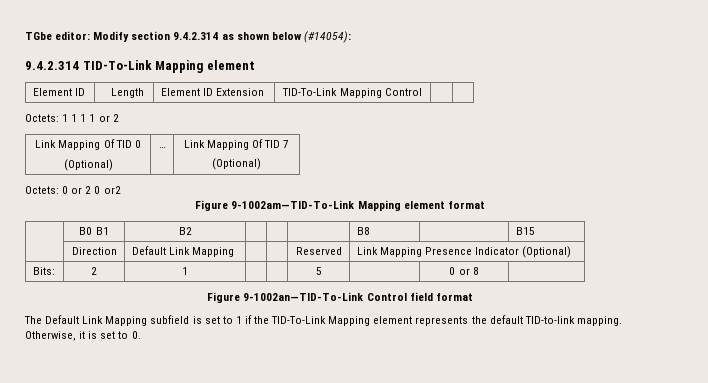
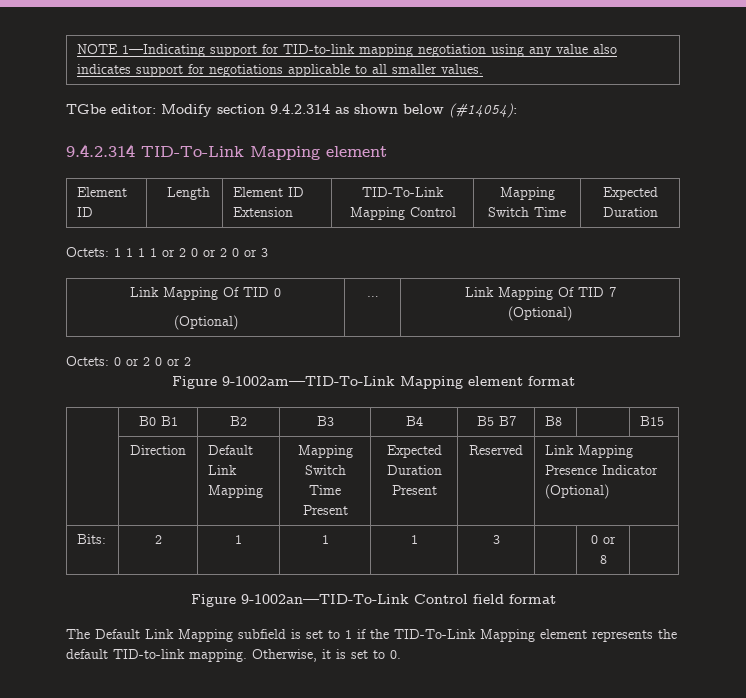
+ NOTE 1—Indicating support for TID-to-link mapping negotiation using any value also indicates support for negotiations applicable to all smaller values.
- Element ID | Length | Element ID Extension | TID-To-Link Mapping Control | |
+ Element ID | Length | Element ID Extension | TID-To-Link Mapping Control | Mapping Switch Time | Expected Duration
- Octets: 1 1 1 1 or 2
+ Octets: 1 1 1 1 or 2 0 or 2 0 or 3
- Octets: 0 or 2 0 or2
+ Octets: 0 or 2 0 or 2
- | B0 B1 | B2 | | | | B8 | | B15
+ | B0 B1 | B2 | B3 | B4 | B5 B7 | B8 | | B15
- | Direction | Default Link Mapping | | | Reserved | Link Mapping Presence Indicator (Optional)
+ | Direction | Default Link Mapping | Mapping Switch Time Present | Expected Duration Present | Reserved | Link Mapping Presence Indicator (Optional)
- Bits: | 2 | 1 | | | 5 | | 0 or 8 |
+ Bits: | 2 | 1 | 1 | 1 | 3 | | 0 or 8 |

